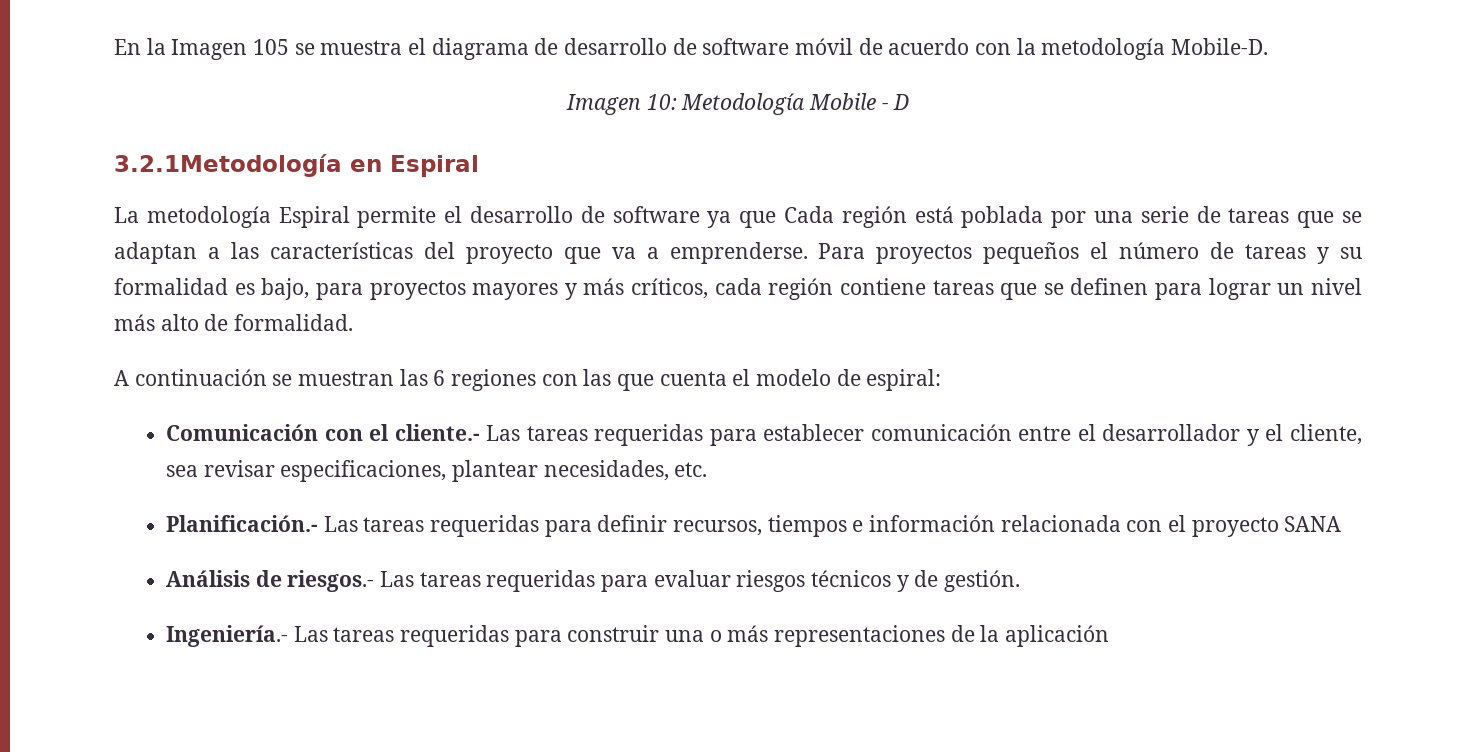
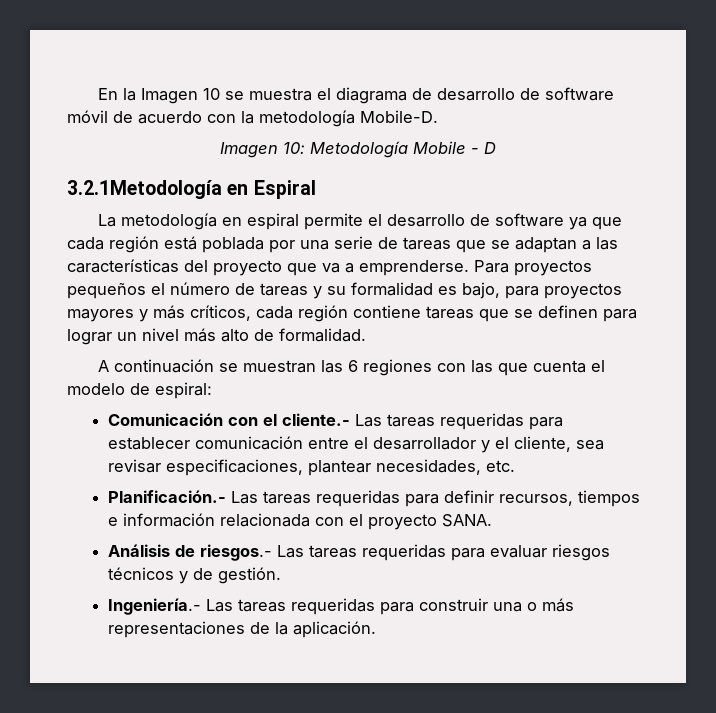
- En la Imagen 105 se muestra el diagrama de desarrollo de software móvil de acuerdo con la metodología Mobile-D.
+ En la Imagen 10 se muestra el diagrama de desarrollo de software móvil de acuerdo con la metodología Mobile-D.
- La metodología Espiral permite el desarrollo de software ya que Cada región está poblada por una serie de tareas que se adaptan a las características del proyecto que va a emprenderse.
+ La metodología en espiral permite el desarrollo de software ya que cada región está poblada por una serie de tareas que se adaptan a las características del proyecto que va a emprenderse.
- Planificación.- Las tareas requeridas para definir recursos, tiempos e información relacionada con el proyecto SANA
+ Planificación.- Las tareas requeridas para definir recursos, tiempos e información relacionada con el proyecto SANA.
- Ingeniería.- Las tareas requeridas para construir una o más representaciones de la aplicación
+ Ingeniería.- Las tareas requeridas para construir una o más representaciones de la aplicación.

